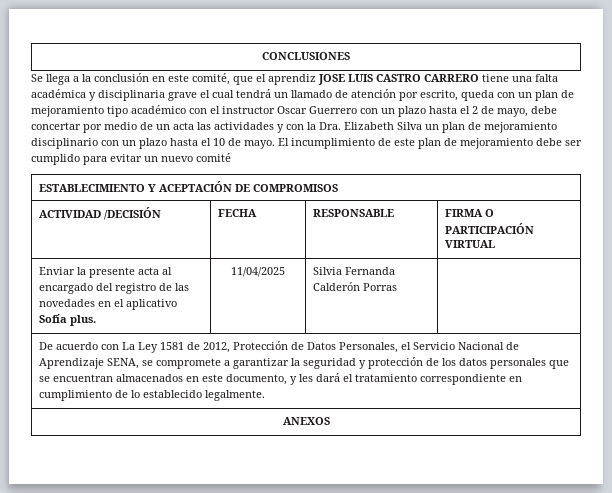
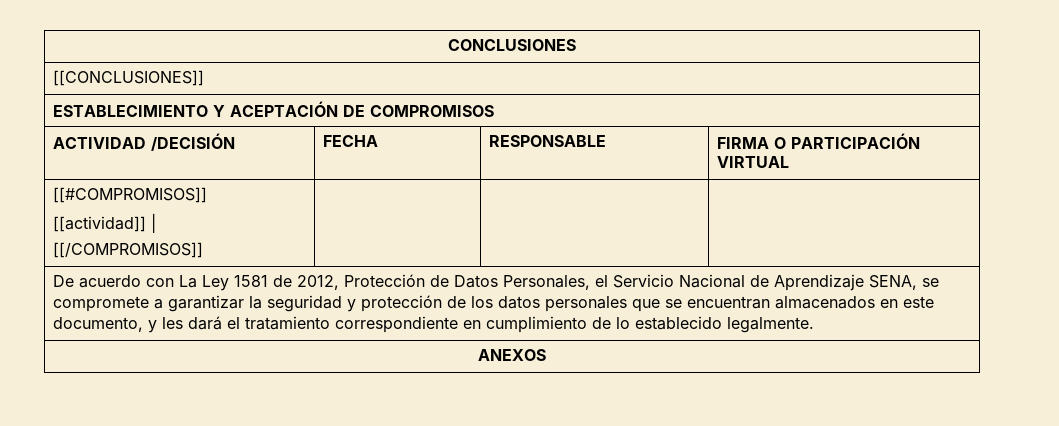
- Se llega a la conclusión en este comité, que el aprendiz JOSE LUIS CASTRO CARRERO tiene una falta académica y disciplinaria grave el cual tendrá un llamado de atención por escrito, queda con un plan de mejoramiento tipo académico con el instructor Oscar Guerrero con un plazo hasta el 2 de mayo, debe concertar por medio de un acta las actividades y con la Dra. Elizabeth Silva un plan de mejoramiento disciplinario con un plazo hasta el 10 de mayo. El incumplimiento de este plan de mejoramiento debe ser cumplido para evitar un nuevo comité
+ [[CONCLUSIONES]]
- Enviar la presente acta al encargado del registro de las novedades en el aplicativo Sofía plus. | 11/04/2025 | Silvia Fernanda Calderón Porras |
+ [[#COMPROMISOS]]
+ [[actividad]] |
+ [[/COMPROMISOS]] | | |

